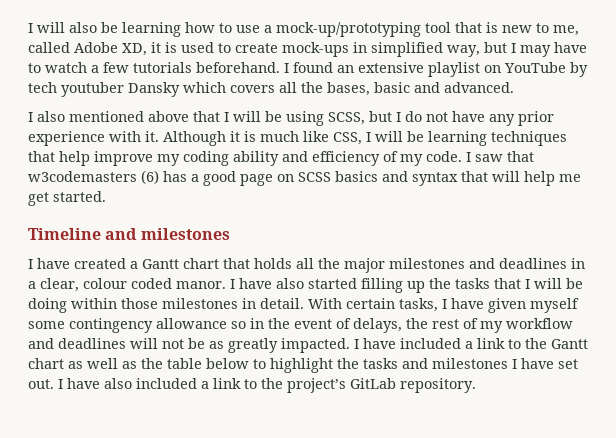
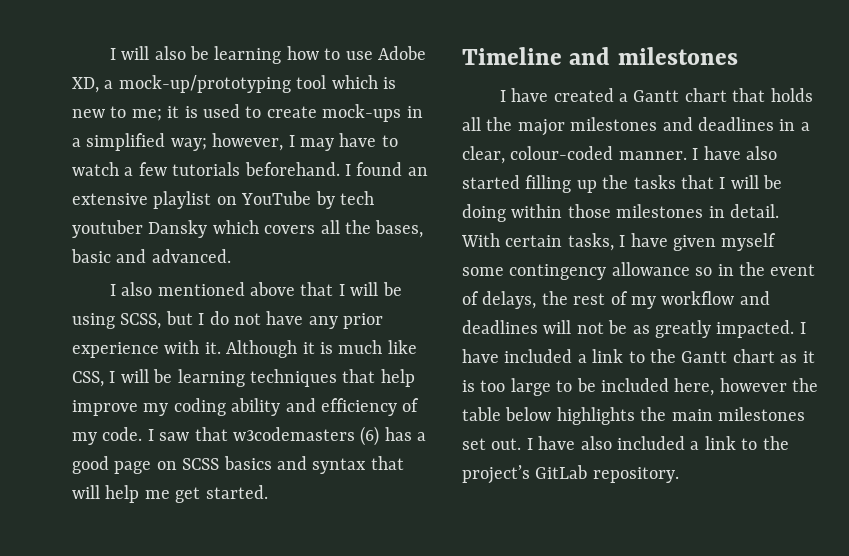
- I will also be learning how to use a mock-up/prototyping tool that is new to me, called Adobe XD, it is used to create mock-ups in simplified way, but I may have to watch a few tutorials beforehand.
+ I will also be learning how to use Adobe XD, a mock-up/prototyping tool which is new to me; it is used to create mock-ups in a simplified way; however, I may have to watch a few tutorials beforehand.
- I have created a Gantt chart that holds all the major milestones and deadlines in a clear, colour coded manor.
+ I have created a Gantt chart that holds all the major milestones and deadlines in a clear, colour-coded manner.
- I have included a link to the Gantt chart as well as the table below to highlight the tasks and milestones I have set out.
+ I have included a link to the Gantt chart as it is too large to be included here, however the table below highlights the main milestones set out.

